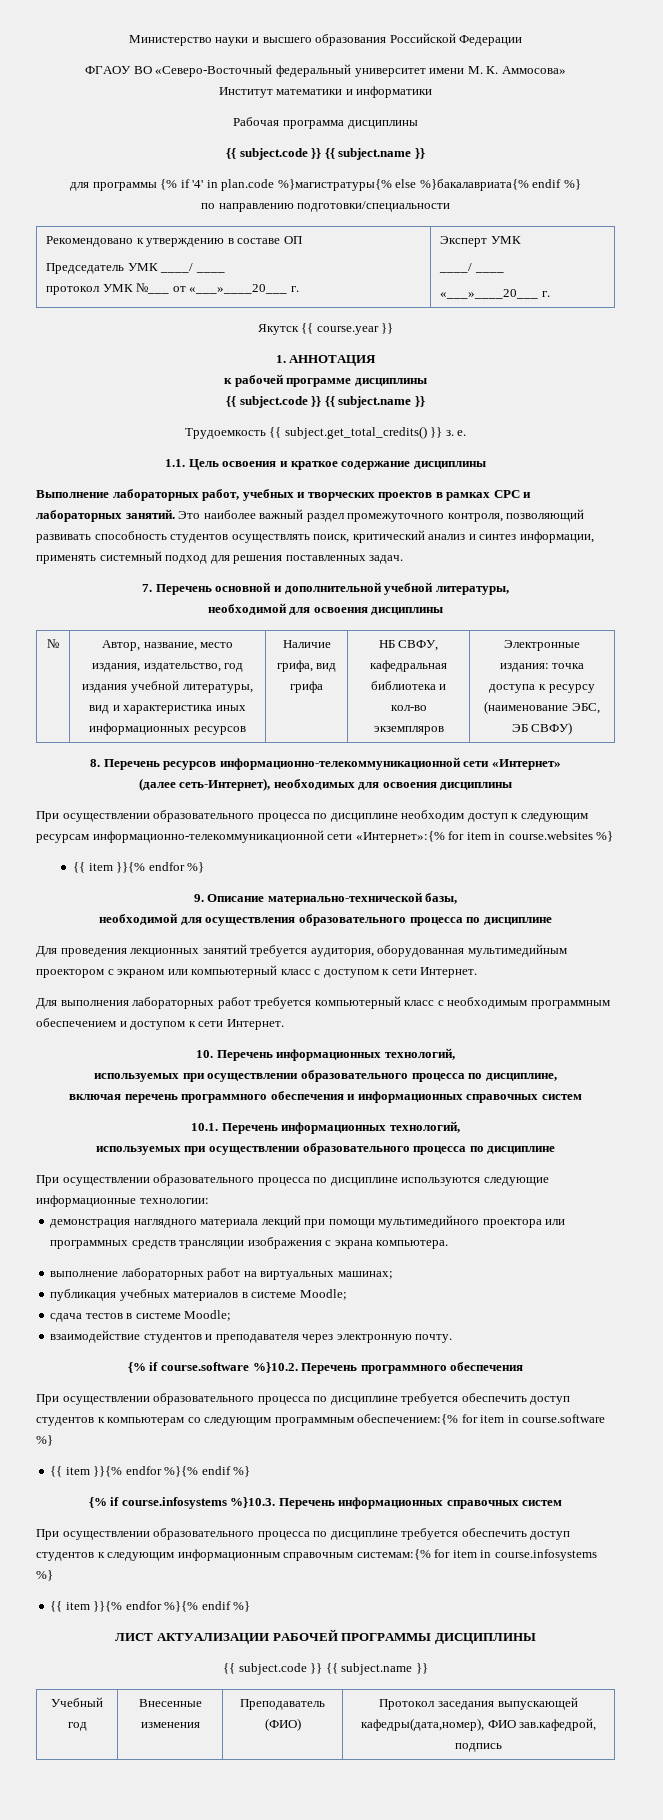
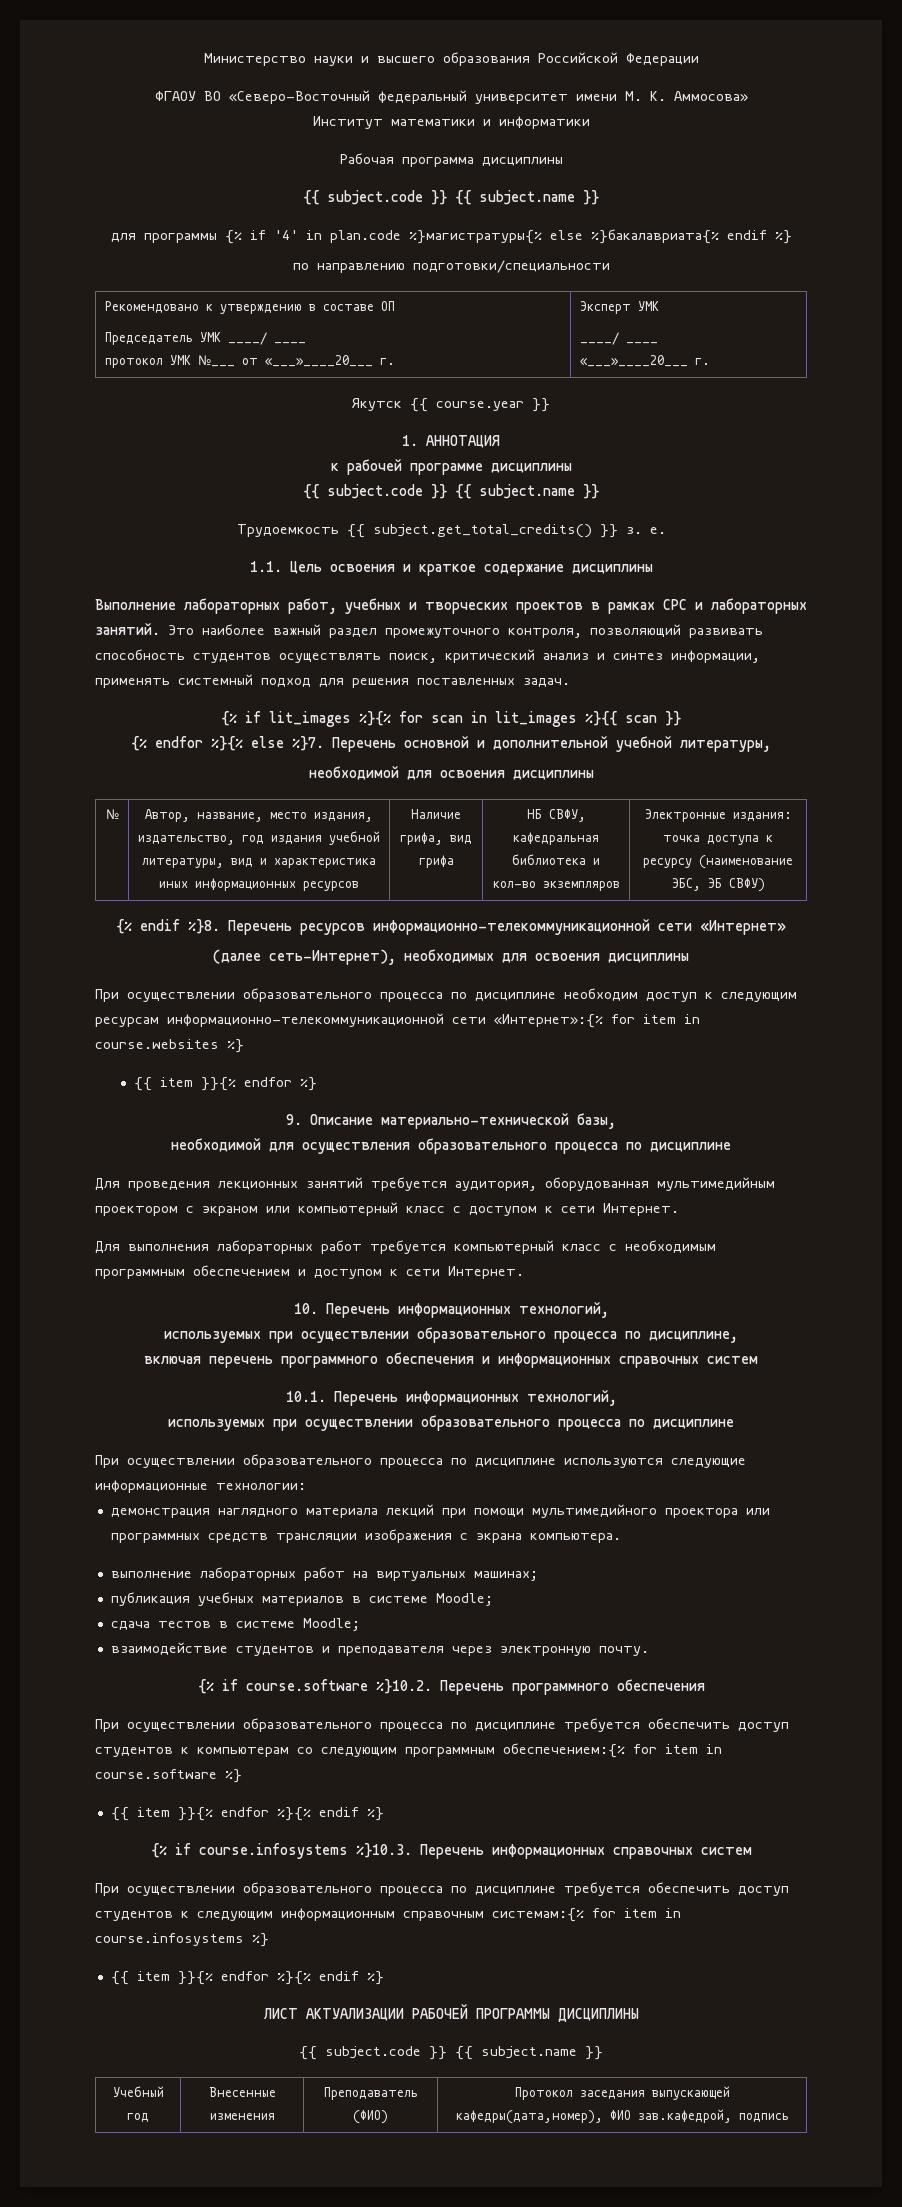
- 7. Перечень основной и дополнительной учебной литературы,
+ {% if lit_images %}{% for scan in lit_images %}{{ scan }}
+ {% endfor %}{% else %}7. Перечень основной и дополнительной учебной литературы,
- 8. Перечень ресурсов информационно-телекоммуникационной сети «Интернет»
+ {% endif %}8. Перечень ресурсов информационно-телекоммуникационной сети «Интернет»

